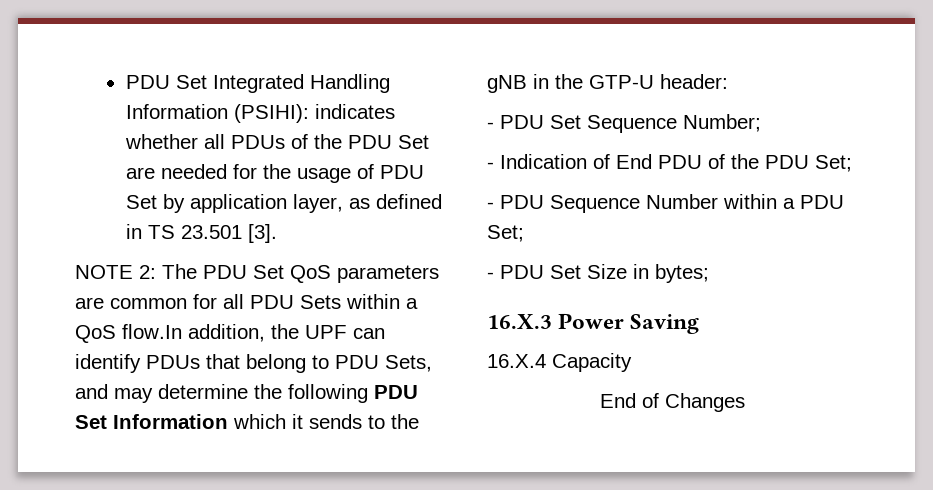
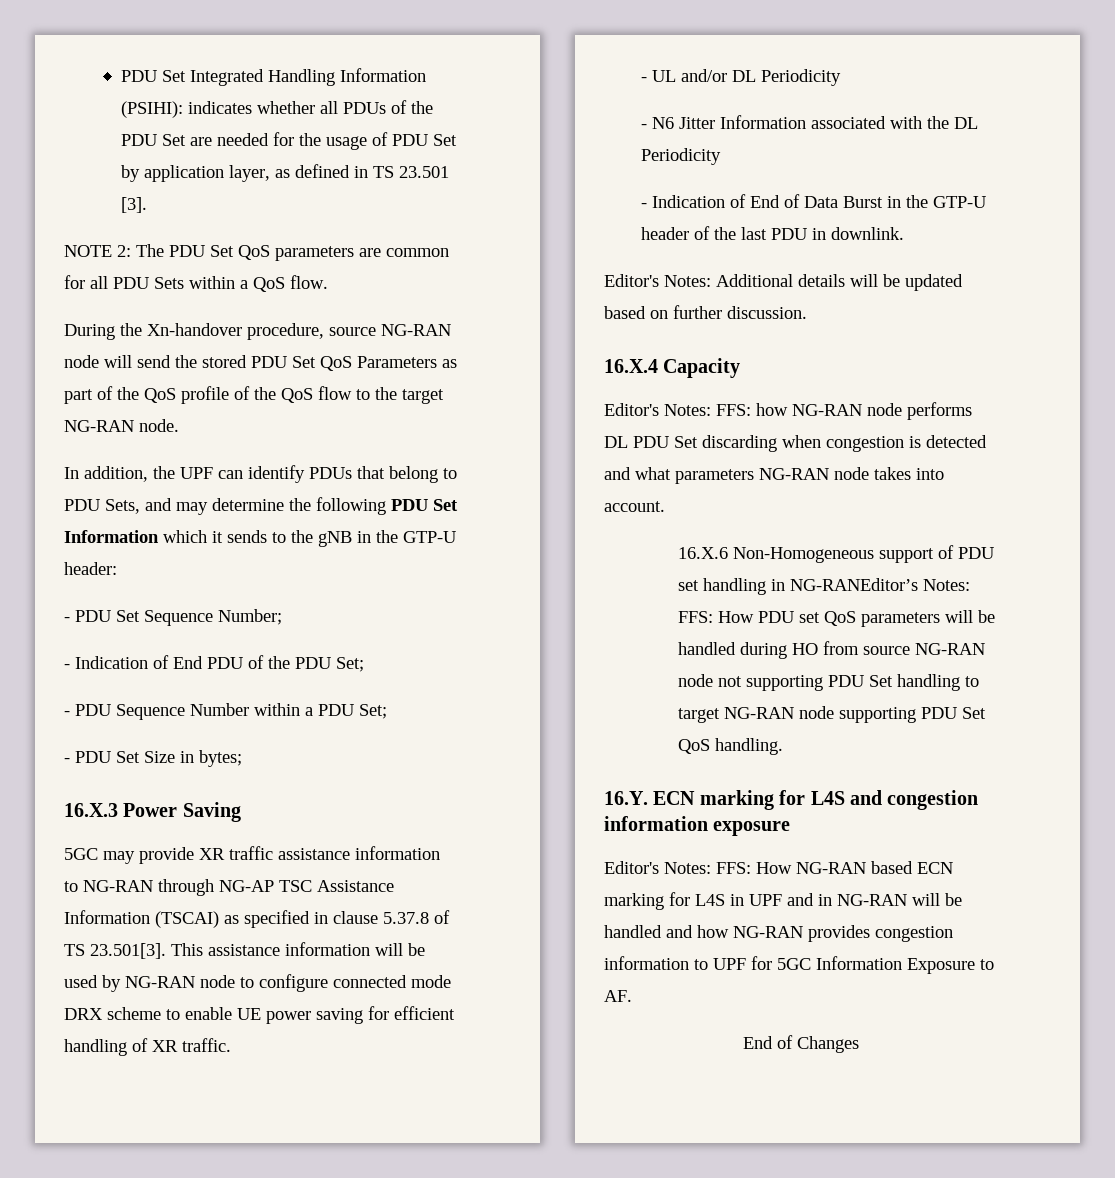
- NOTE 2: The PDU Set QoS parameters are common for all PDU Sets within a QoS flow.In addition, the UPF can identify PDUs that belong to PDU Sets, and may determine the following PDU Set Information which it sends to the gNB in the GTP-U header:
+ NOTE 2: The PDU Set QoS parameters are common for all PDU Sets within a QoS flow.
+ During the Xn-handover procedure, source NG-RAN node will send the stored PDU Set QoS Parameters as part of the QoS profile of the QoS flow to the target NG-RAN node.
+ In addition, the UPF can identify PDUs that belong to PDU Sets, and may determine the following PDU Set Information which it sends to the gNB in the GTP-U header:
+ 5GC may provide XR traffic assistance information to NG-RAN through NG-AP TSC Assistance Information (TSCAI) as specified in clause 5.37.8 of TS 23.501[3]. This assistance information will be used by NG-RAN node to configure connected mode DRX scheme to enable UE power saving for efficient handling of XR traffic.
+ - UL and/or DL Periodicity
+ - N6 Jitter Information associated with the DL Periodicity
+ - Indication of End of Data Burst in the GTP-U header of the last PDU in downlink.
+ Editor's Notes: Additional details will be updated based on further discussion.
  16.X.4 Capacity
+ Editor's Notes: FFS: how NG-RAN node performs DL PDU Set discarding when congestion is detected and what parameters NG-RAN node takes into account.
+ 16.X.6 Non-Homogeneous support of PDU set handling in NG-RANEditor’s Notes: FFS: How PDU set QoS parameters will be handled during HO from source NG-RAN node not supporting PDU Set handling to target NG-RAN node supporting PDU Set QoS handling.
+ 16.Y. ECN marking for L4S and congestion information exposure
+ Editor's Notes: FFS: How NG-RAN based ECN marking for L4S in UPF and in NG-RAN will be handled and how NG-RAN provides congestion information to UPF for 5GC Information Exposure to AF.

